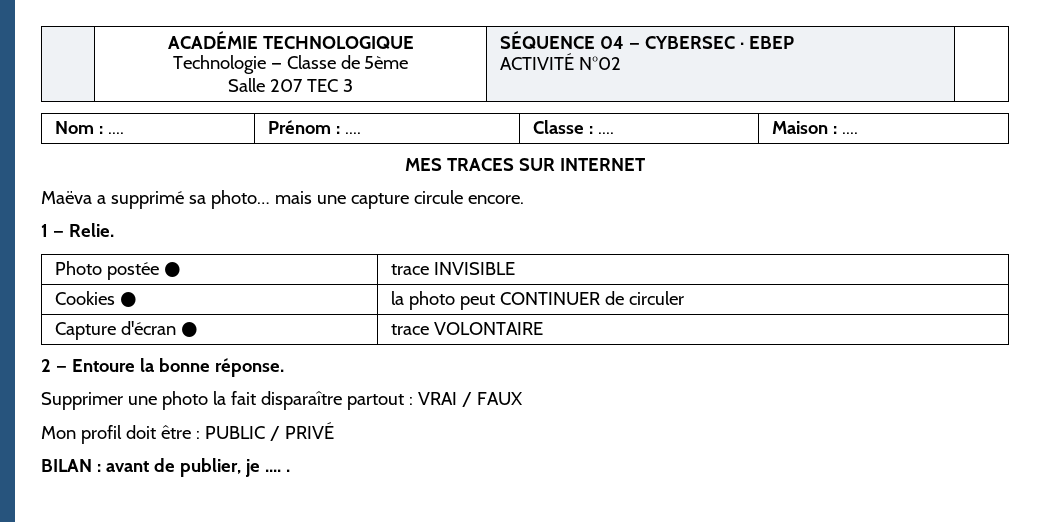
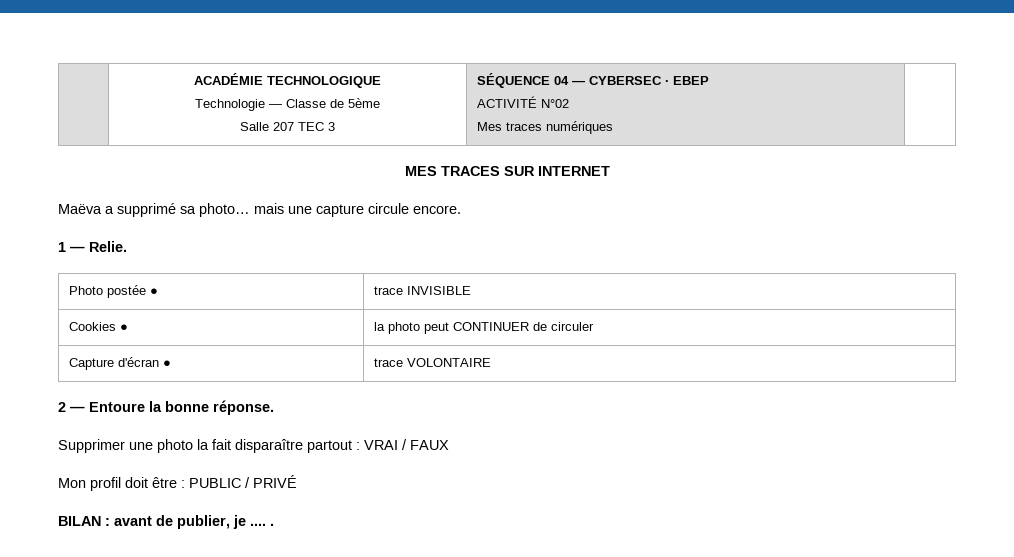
  | ACADÉMIE TECHNOLOGIQUE
  Technologie — Classe de 5ème
  Salle 207 TEC 3 | SÉQUENCE 04 — CYBERSEC · EBEP
- ACTIVITÉ N°02 |
- Nom : .... | Prénom : .... | Classe : .... | Maison : ....
+ ACTIVITÉ N°02
+ Mes traces numériques |

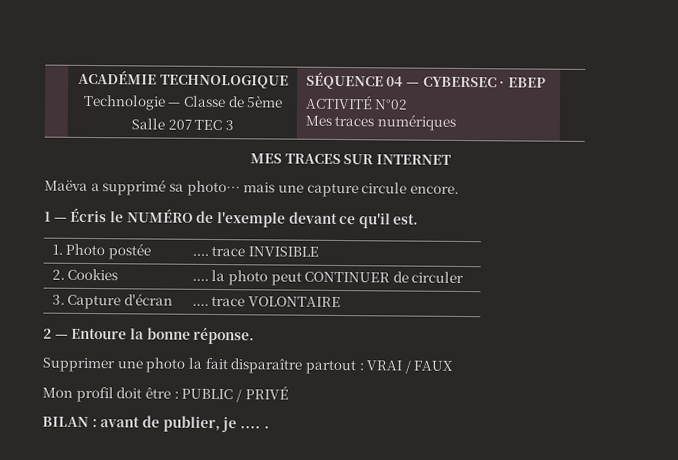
- 1 — Relie.
- Photo postée ● | trace INVISIBLE
+ 1 — Écris le NUMÉRO de l'exemple devant ce qu'il est.
+ 1. Photo postée | .... trace INVISIBLE
- Cookies ● | la photo peut CONTINUER de circuler
+ 2. Cookies | .... la photo peut CONTINUER de circuler
- Capture d'écran ● | trace VOLONTAIRE
+ 3. Capture d'écran | .... trace VOLONTAIRE

